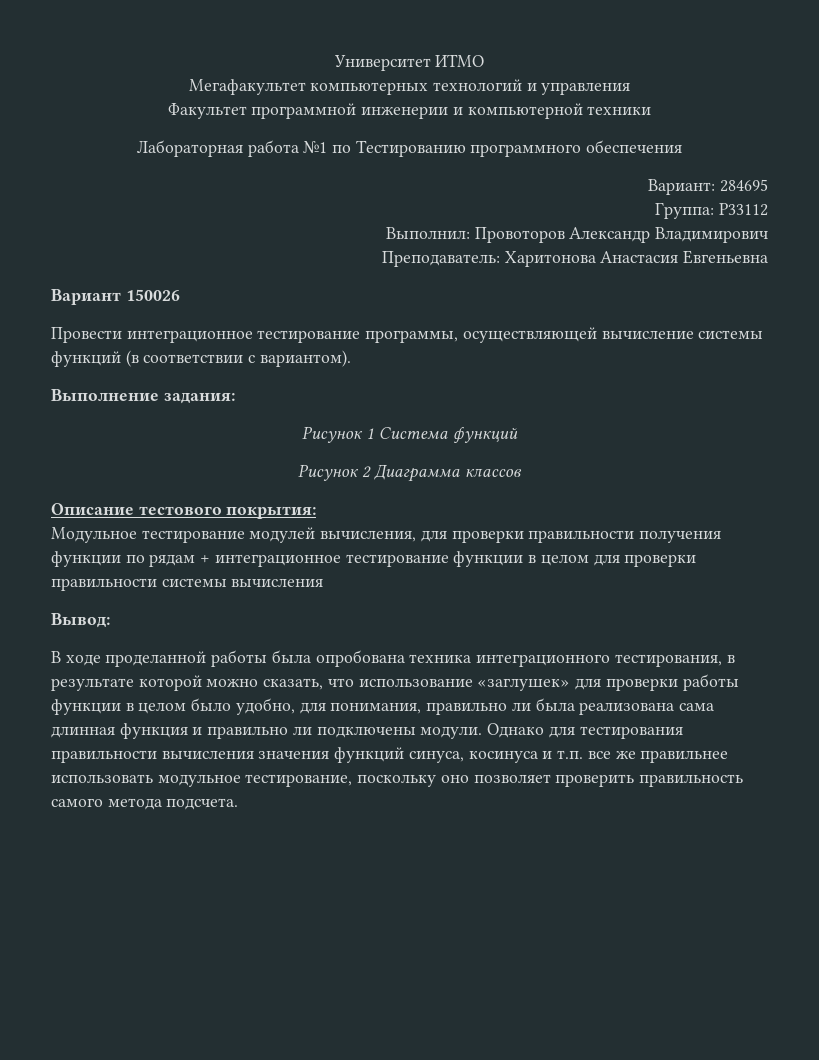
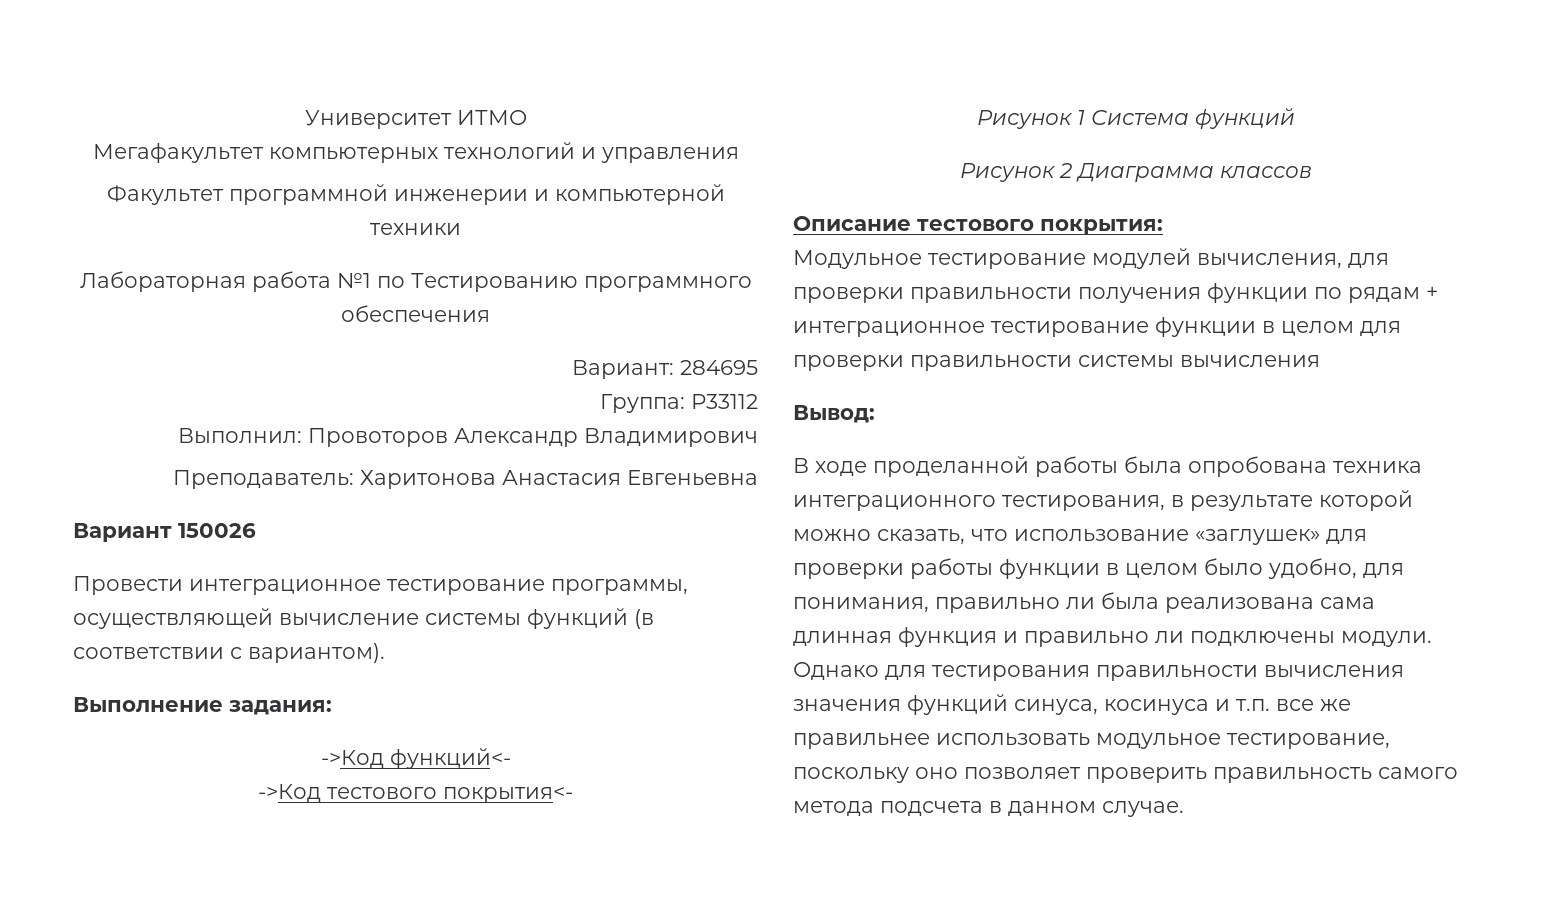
+ ->Код функций<-
+ ->Код тестового покрытия<-
- Однако для тестирования правильности вычисления значения функций синуса, косинуса и т.п. все же правильнее использовать модульное тестирование, поскольку оно позволяет проверить правильность самого метода подсчета.
+ Однако для тестирования правильности вычисления значения функций синуса, косинуса и т.п. все же правильнее использовать модульное тестирование, поскольку оно позволяет проверить правильность самого метода подсчета в данном случае.

